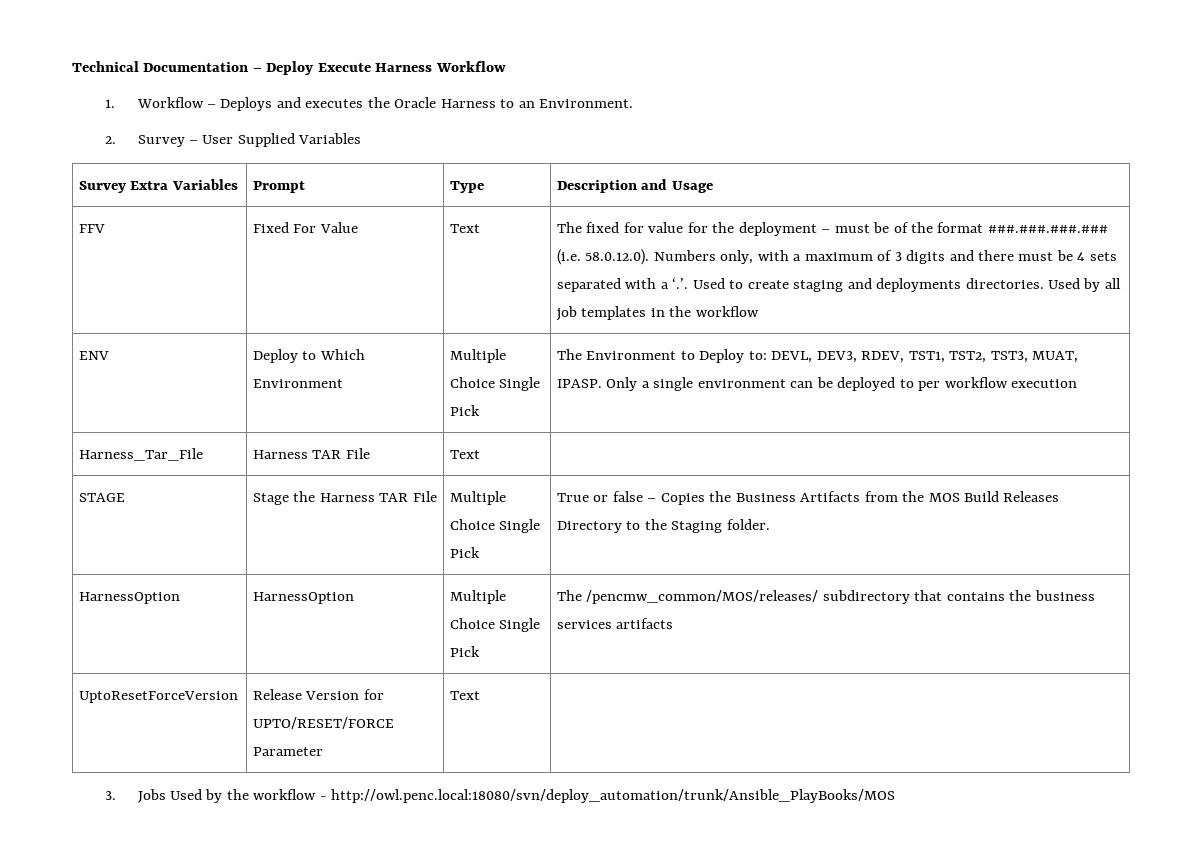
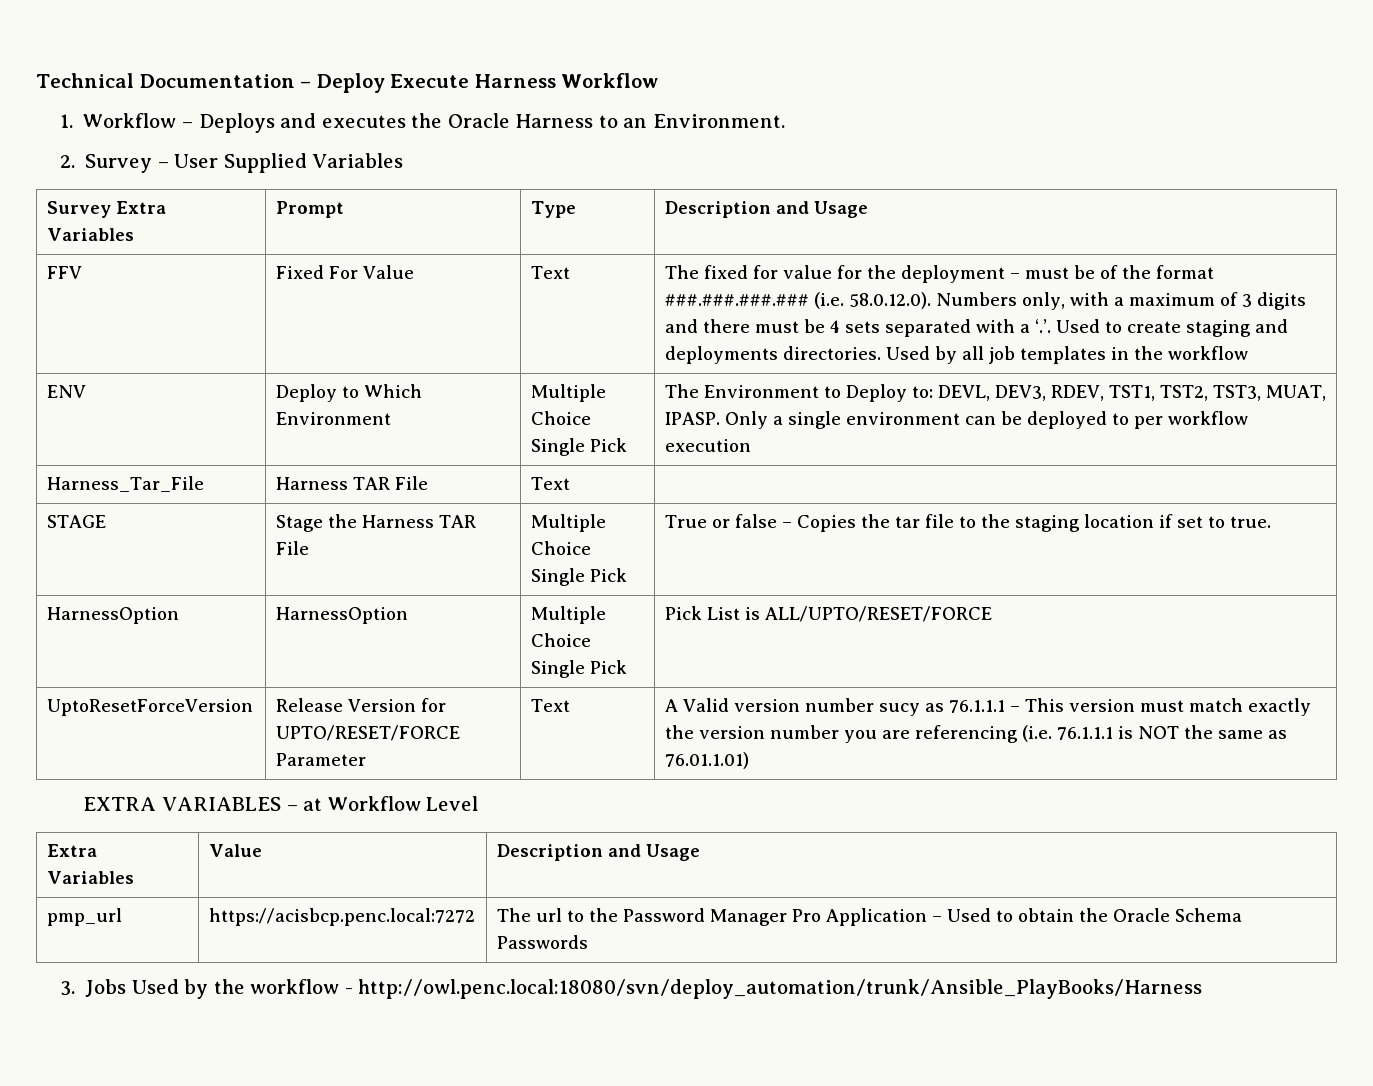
- STAGE | Stage the Harness TAR File | Multiple Choice Single Pick | True or false – Copies the Business Artifacts from the MOS Build Releases Directory to the Staging folder.
+ STAGE | Stage the Harness TAR File | Multiple Choice Single Pick | True or false – Copies the tar file to the staging location if set to true.
- HarnessOption | HarnessOption | Multiple Choice Single Pick | The /pencmw_common/MOS/releases/ subdirectory that contains the business services artifacts
+ HarnessOption | HarnessOption | Multiple Choice Single Pick | Pick List is ALL/UPTO/RESET/FORCE
- UptoResetForceVersion | Release Version for UPTO/RESET/FORCE Parameter | Text |
+ UptoResetForceVersion | Release Version for UPTO/RESET/FORCE Parameter | Text | A Valid version number sucy as 76.1.1.1 – This version must match exactly the version number you are referencing (i.e. 76.1.1.1 is NOT the same as 76.01.1.01)
+ EXTRA VARIABLES – at Workflow Level
+ Extra Variables | Value | Description and Usage
+ pmp_url | https://acisbcp.penc.local:7272 | The url to the Password Manager Pro Application – Used to obtain the Oracle Schema Passwords
- 3. Jobs Used by the workflow - http://owl.penc.local:18080/svn/deploy_automation/trunk/Ansible_PlayBooks/MOS
+ 3. Jobs Used by the workflow - http://owl.penc.local:18080/svn/deploy_automation/trunk/Ansible_PlayBooks/Harness

